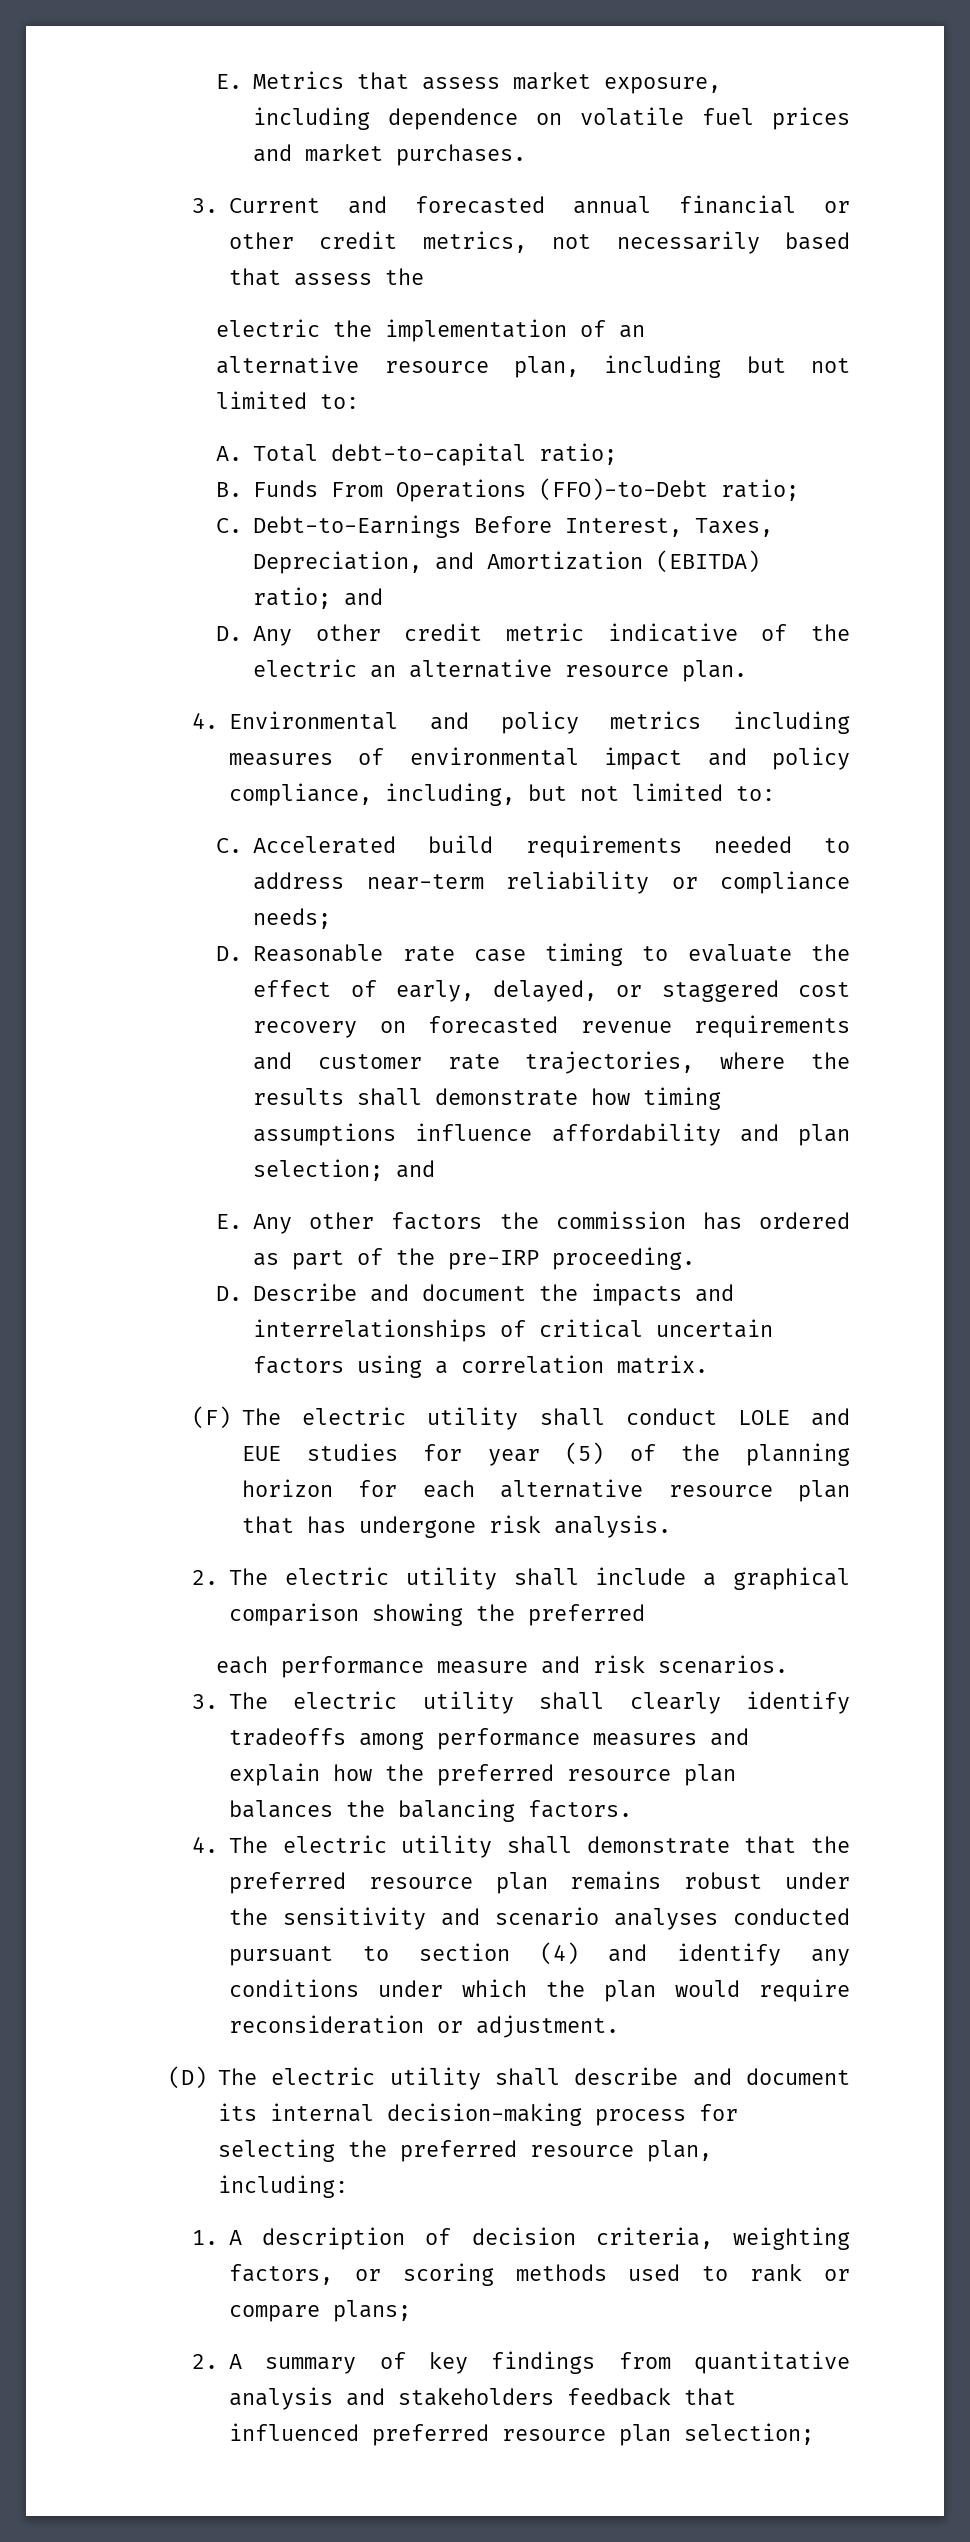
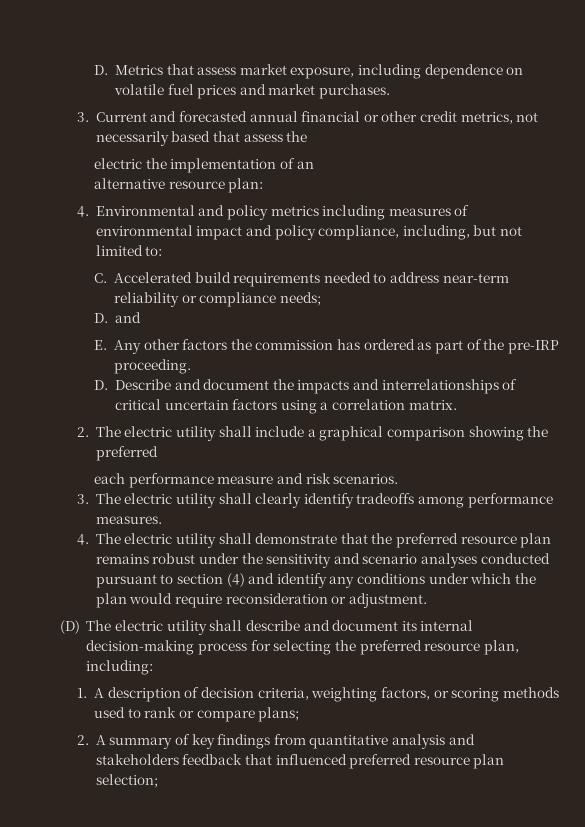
- E. Metrics that assess market exposure, including dependence on volatile fuel prices and market purchases.
+ D. Metrics that assess market exposure, including dependence on volatile fuel prices and market purchases.
- alternative resource plan, including but not limited to:
- A. Total debt-to-capital ratio;
- B. Funds From Operations (FFO)-to-Debt ratio;
- C. Debt-to-Earnings Before Interest, Taxes, Depreciation, and Amortization (EBITDA) ratio; and
- D. Any other credit metric indicative of the electric an alternative resource plan.
+ alternative resource plan:
- D. Reasonable rate case timing to evaluate the effect of early, delayed, or staggered cost recovery on forecasted revenue requirements and customer rate trajectories, where the results shall demonstrate how timing assumptions influence affordability and plan selection; and
+ D. and
- (F) The electric utility shall conduct LOLE and EUE studies for year (5) of the planning horizon for each alternative resource plan that has undergone risk analysis.
- 3. The electric utility shall clearly identify tradeoffs among performance measures and explain how the preferred resource plan balances the balancing factors.
+ 3. The electric utility shall clearly identify tradeoffs among performance measures.

